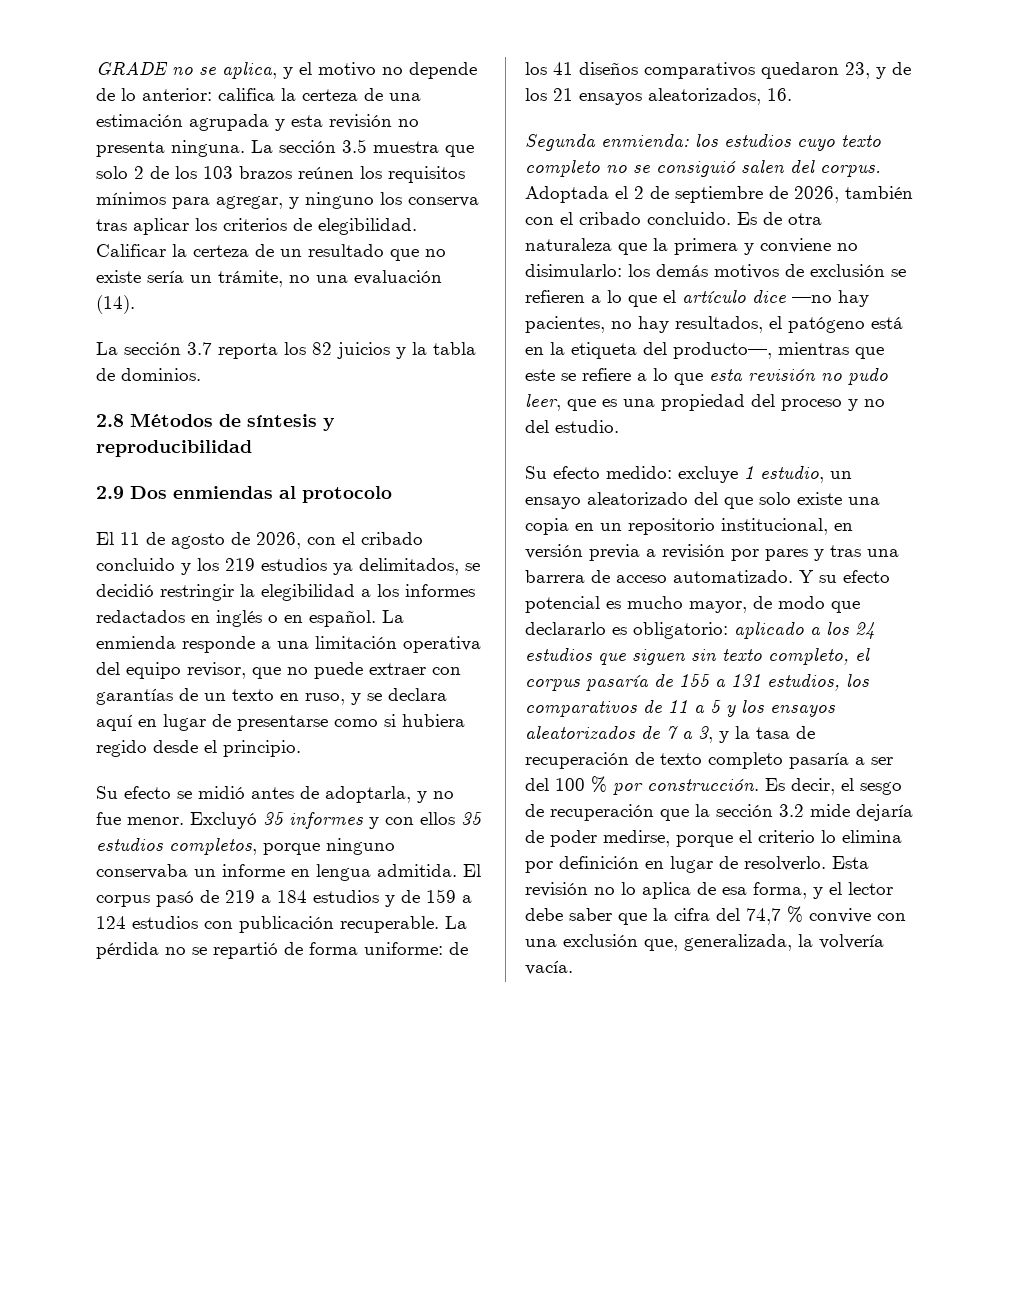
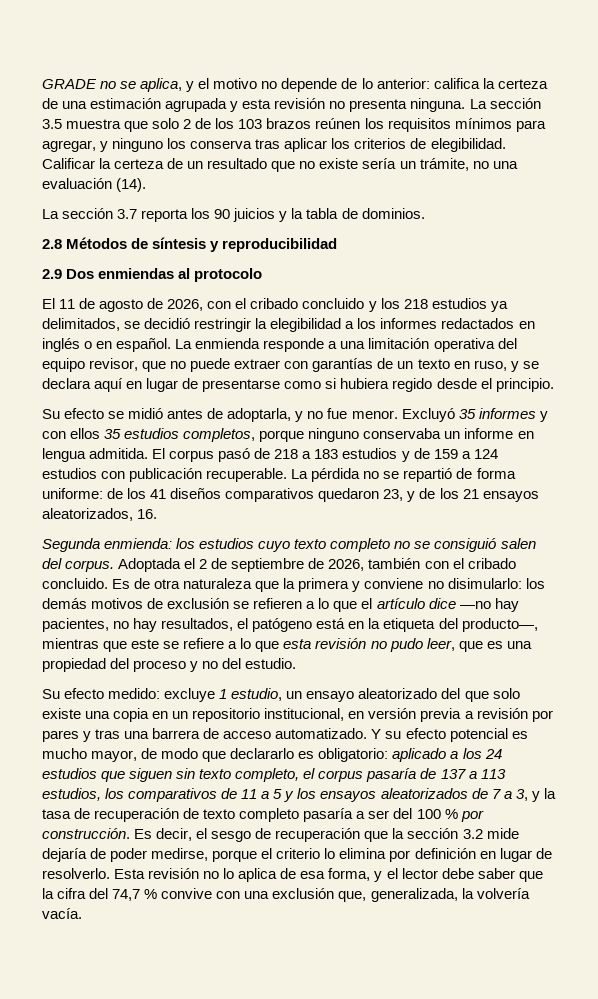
- La sección 3.7 reporta los 82 juicios y la tabla de dominios.
+ La sección 3.7 reporta los 90 juicios y la tabla de dominios.
- El 11 de agosto de 2026, con el cribado concluido y los 219 estudios ya delimitados, se decidió restringir la elegibilidad a los informes redactados en inglés o en español.
+ El 11 de agosto de 2026, con el cribado concluido y los 218 estudios ya delimitados, se decidió restringir la elegibilidad a los informes redactados en inglés o en español.
- El corpus pasó de 219 a 184 estudios y de 159 a 124 estudios con publicación recuperable.
+ El corpus pasó de 218 a 183 estudios y de 159 a 124 estudios con publicación recuperable.
- Y su efecto potencial es mucho mayor, de modo que declararlo es obligatorio: aplicado a los 24 estudios que siguen sin texto completo, el corpus pasaría de 155 a 131 estudios, los comparativos de 11 a 5 y los ensayos aleatorizados de 7 a 3, y la tasa de recuperación de texto completo pasaría a ser del 100 % por construcción.
+ Y su efecto potencial es mucho mayor, de modo que declararlo es obligatorio: aplicado a los 24 estudios que siguen sin texto completo, el corpus pasaría de 137 a 113 estudios, los comparativos de 11 a 5 y los ensayos aleatorizados de 7 a 3, y la tasa de recuperación de texto completo pasaría a ser del 100 % por construcción.

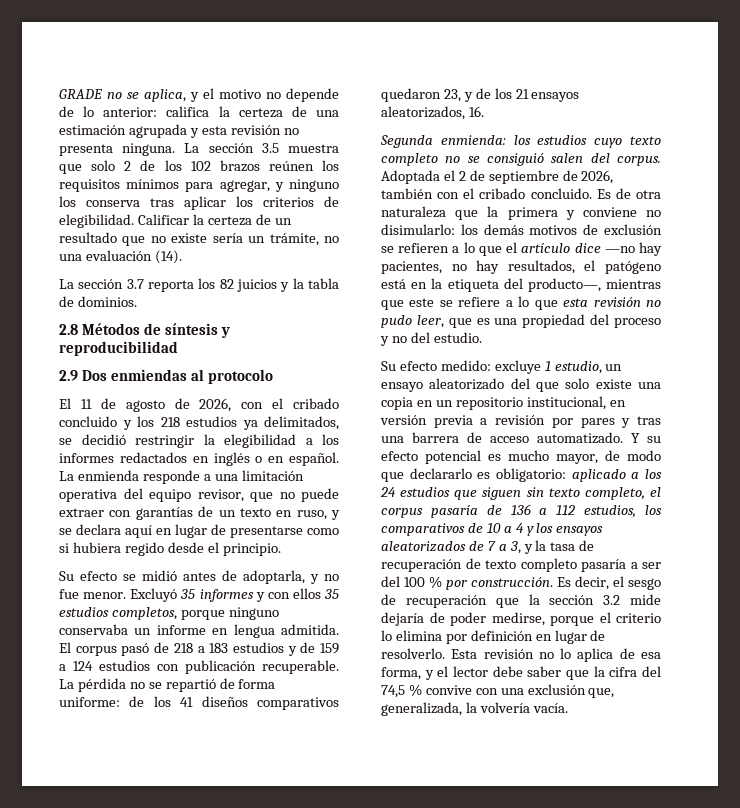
- La sección 3.5 muestra que solo 2 de los 103 brazos reúnen los requisitos mínimos para agregar, y ninguno los conserva tras aplicar los criterios de elegibilidad.
+ La sección 3.5 muestra que solo 2 de los 102 brazos reúnen los requisitos mínimos para agregar, y ninguno los conserva tras aplicar los criterios de elegibilidad.
- La sección 3.7 reporta los 90 juicios y la tabla de dominios.
+ La sección 3.7 reporta los 82 juicios y la tabla de dominios.
- Y su efecto potencial es mucho mayor, de modo que declararlo es obligatorio: aplicado a los 24 estudios que siguen sin texto completo, el corpus pasaría de 137 a 113 estudios, los comparativos de 11 a 5 y los ensayos aleatorizados de 7 a 3, y la tasa de recuperación de texto completo pasaría a ser del 100 % por construcción.
+ Y su efecto potencial es mucho mayor, de modo que declararlo es obligatorio: aplicado a los 24 estudios que siguen sin texto completo, el corpus pasaría de 136 a 112 estudios, los comparativos de 10 a 4 y los ensayos aleatorizados de 7 a 3, y la tasa de recuperación de texto completo pasaría a ser del 100 % por construcción.
- Esta revisión no lo aplica de esa forma, y el lector debe saber que la cifra del 74,7 % convive con una exclusión que, generalizada, la volvería vacía.
+ Esta revisión no lo aplica de esa forma, y el lector debe saber que la cifra del 74,5 % convive con una exclusión que, generalizada, la volvería vacía.

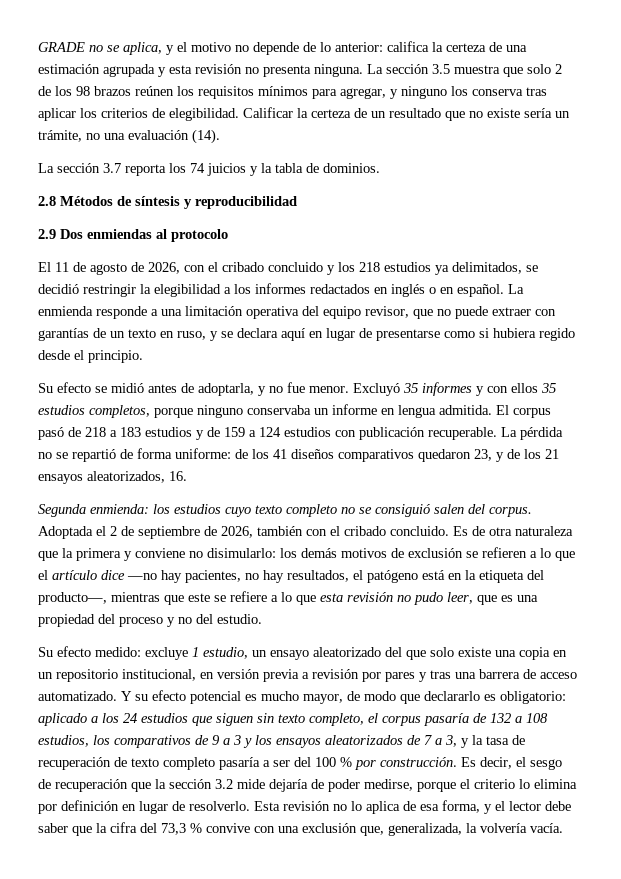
- La sección 3.5 muestra que solo 2 de los 102 brazos reúnen los requisitos mínimos para agregar, y ninguno los conserva tras aplicar los criterios de elegibilidad.
+ La sección 3.5 muestra que solo 2 de los 98 brazos reúnen los requisitos mínimos para agregar, y ninguno los conserva tras aplicar los criterios de elegibilidad.
- La sección 3.7 reporta los 82 juicios y la tabla de dominios.
+ La sección 3.7 reporta los 74 juicios y la tabla de dominios.
- Y su efecto potencial es mucho mayor, de modo que declararlo es obligatorio: aplicado a los 24 estudios que siguen sin texto completo, el corpus pasaría de 136 a 112 estudios, los comparativos de 10 a 4 y los ensayos aleatorizados de 7 a 3, y la tasa de recuperación de texto completo pasaría a ser del 100 % por construcción.
+ Y su efecto potencial es mucho mayor, de modo que declararlo es obligatorio: aplicado a los 24 estudios que siguen sin texto completo, el corpus pasaría de 132 a 108 estudios, los comparativos de 9 a 3 y los ensayos aleatorizados de 7 a 3, y la tasa de recuperación de texto completo pasaría a ser del 100 % por construcción.
- Esta revisión no lo aplica de esa forma, y el lector debe saber que la cifra del 74,5 % convive con una exclusión que, generalizada, la volvería vacía.
+ Esta revisión no lo aplica de esa forma, y el lector debe saber que la cifra del 73,3 % convive con una exclusión que, generalizada, la volvería vacía.

